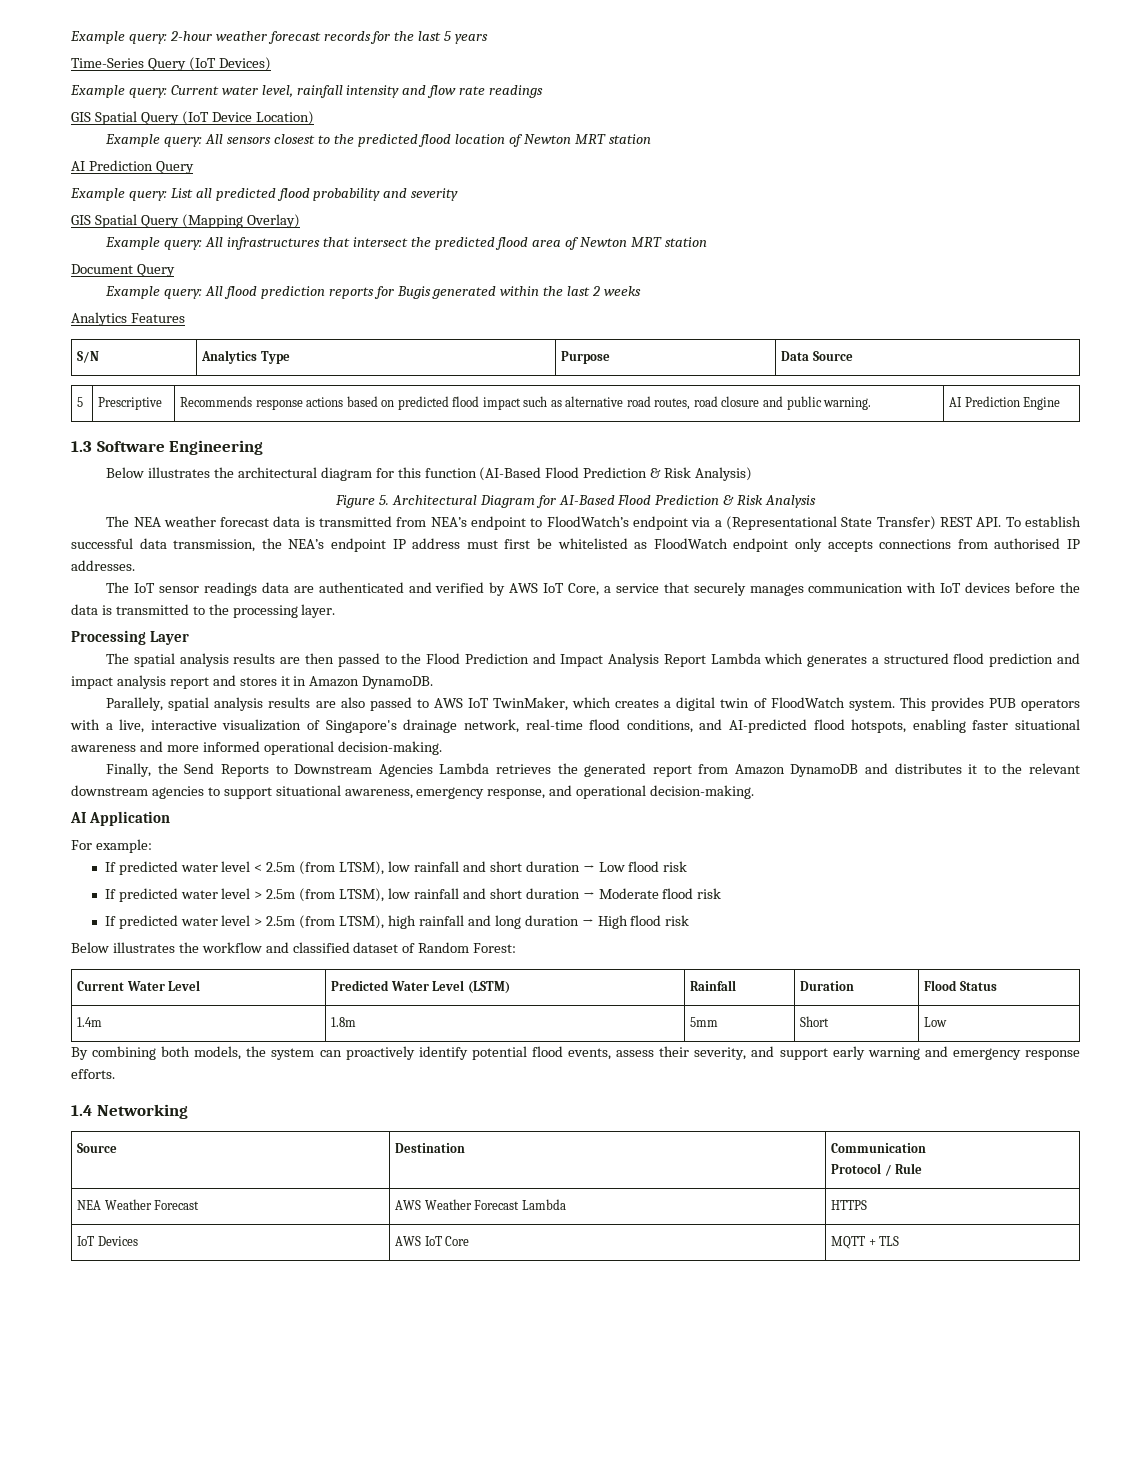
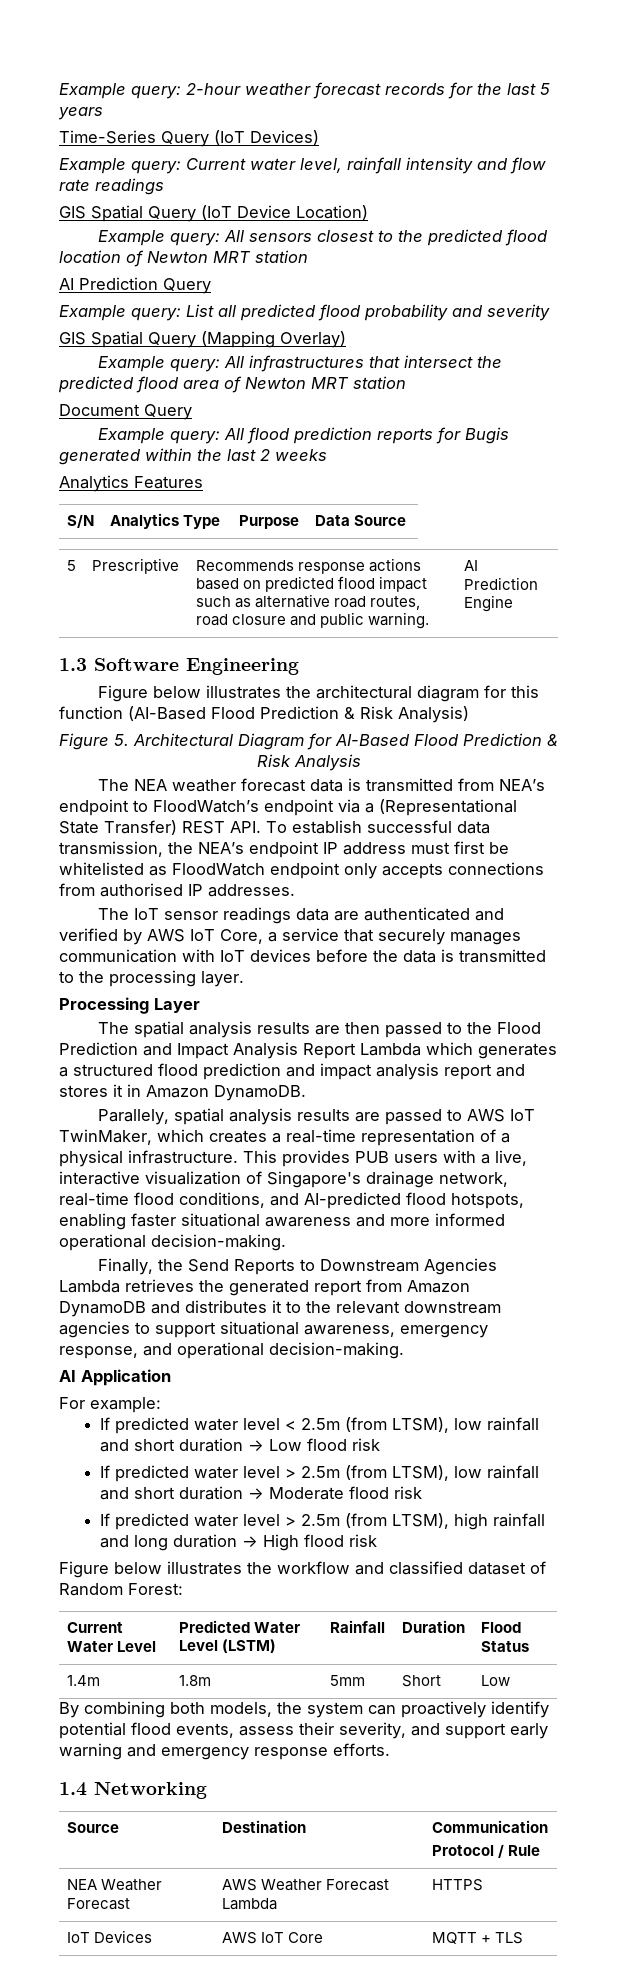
- Below illustrates the architectural diagram for this function (AI-Based Flood Prediction & Risk Analysis)
+ Figure below illustrates the architectural diagram for this function (AI-Based Flood Prediction & Risk Analysis)
- Parallely, spatial analysis results are also passed to AWS IoT TwinMaker, which creates a digital twin of FloodWatch system.
+ Parallely, spatial analysis results are passed to AWS IoT TwinMaker, which creates a real-time representation of a physical infrastructure.
- This provides PUB operators with a live, interactive visualization of Singapore's drainage network, real-time flood conditions, and AI-predicted flood hotspots, enabling faster situational awareness and more informed operational decision-making.
+ This provides PUB users with a live, interactive visualization of Singapore's drainage network, real-time flood conditions, and AI-predicted flood hotspots, enabling faster situational awareness and more informed operational decision-making.
- Below illustrates the workflow and classified dataset of Random Forest:
+ Figure below illustrates the workflow and classified dataset of Random Forest:

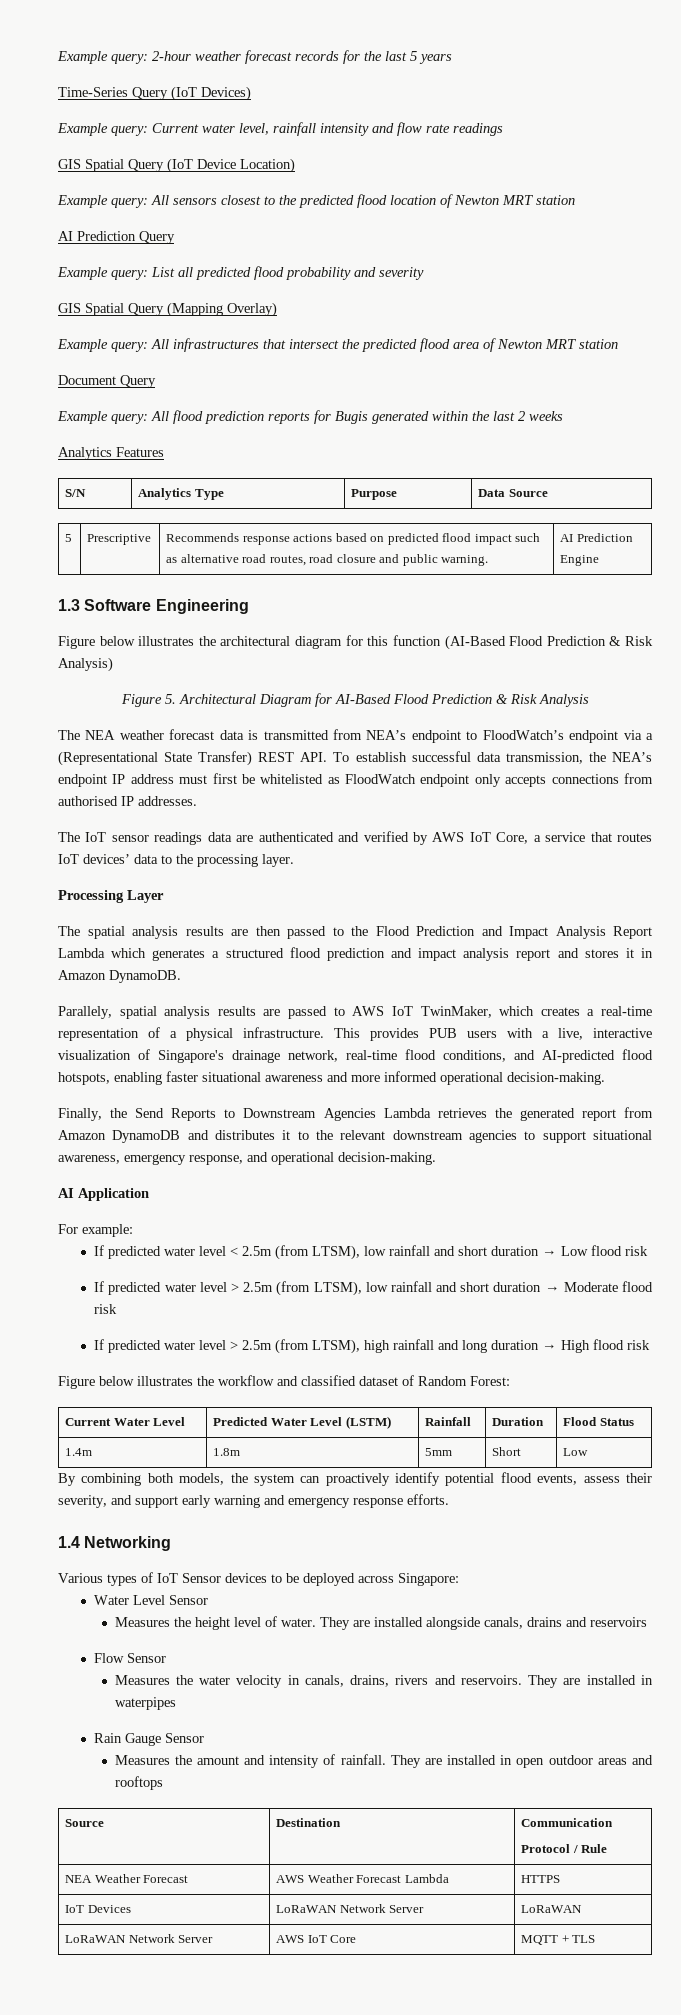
- The IoT sensor readings data are authenticated and verified by AWS IoT Core, a service that securely manages communication with IoT devices before the data is transmitted to the processing layer.
+ The IoT sensor readings data are authenticated and verified by AWS IoT Core, a service that routes IoT devices’ data to the processing layer.
+ Various types of IoT Sensor devices to be deployed across Singapore:
+ Water Level Sensor
+ Measures the height level of water. They are installed alongside canals, drains and reservoirs
+ Flow Sensor
+ Measures the water velocity in canals, drains, rivers and reservoirs. They are installed in waterpipes
+ Rain Gauge Sensor
+ Measures the amount and intensity of rainfall. They are installed in open outdoor areas and rooftops
- IoT Devices | AWS IoT Core | MQTT + TLS
+ IoT Devices | LoRaWAN Network Server | LoRaWAN
+ LoRaWAN Network Server | AWS IoT Core | MQTT + TLS

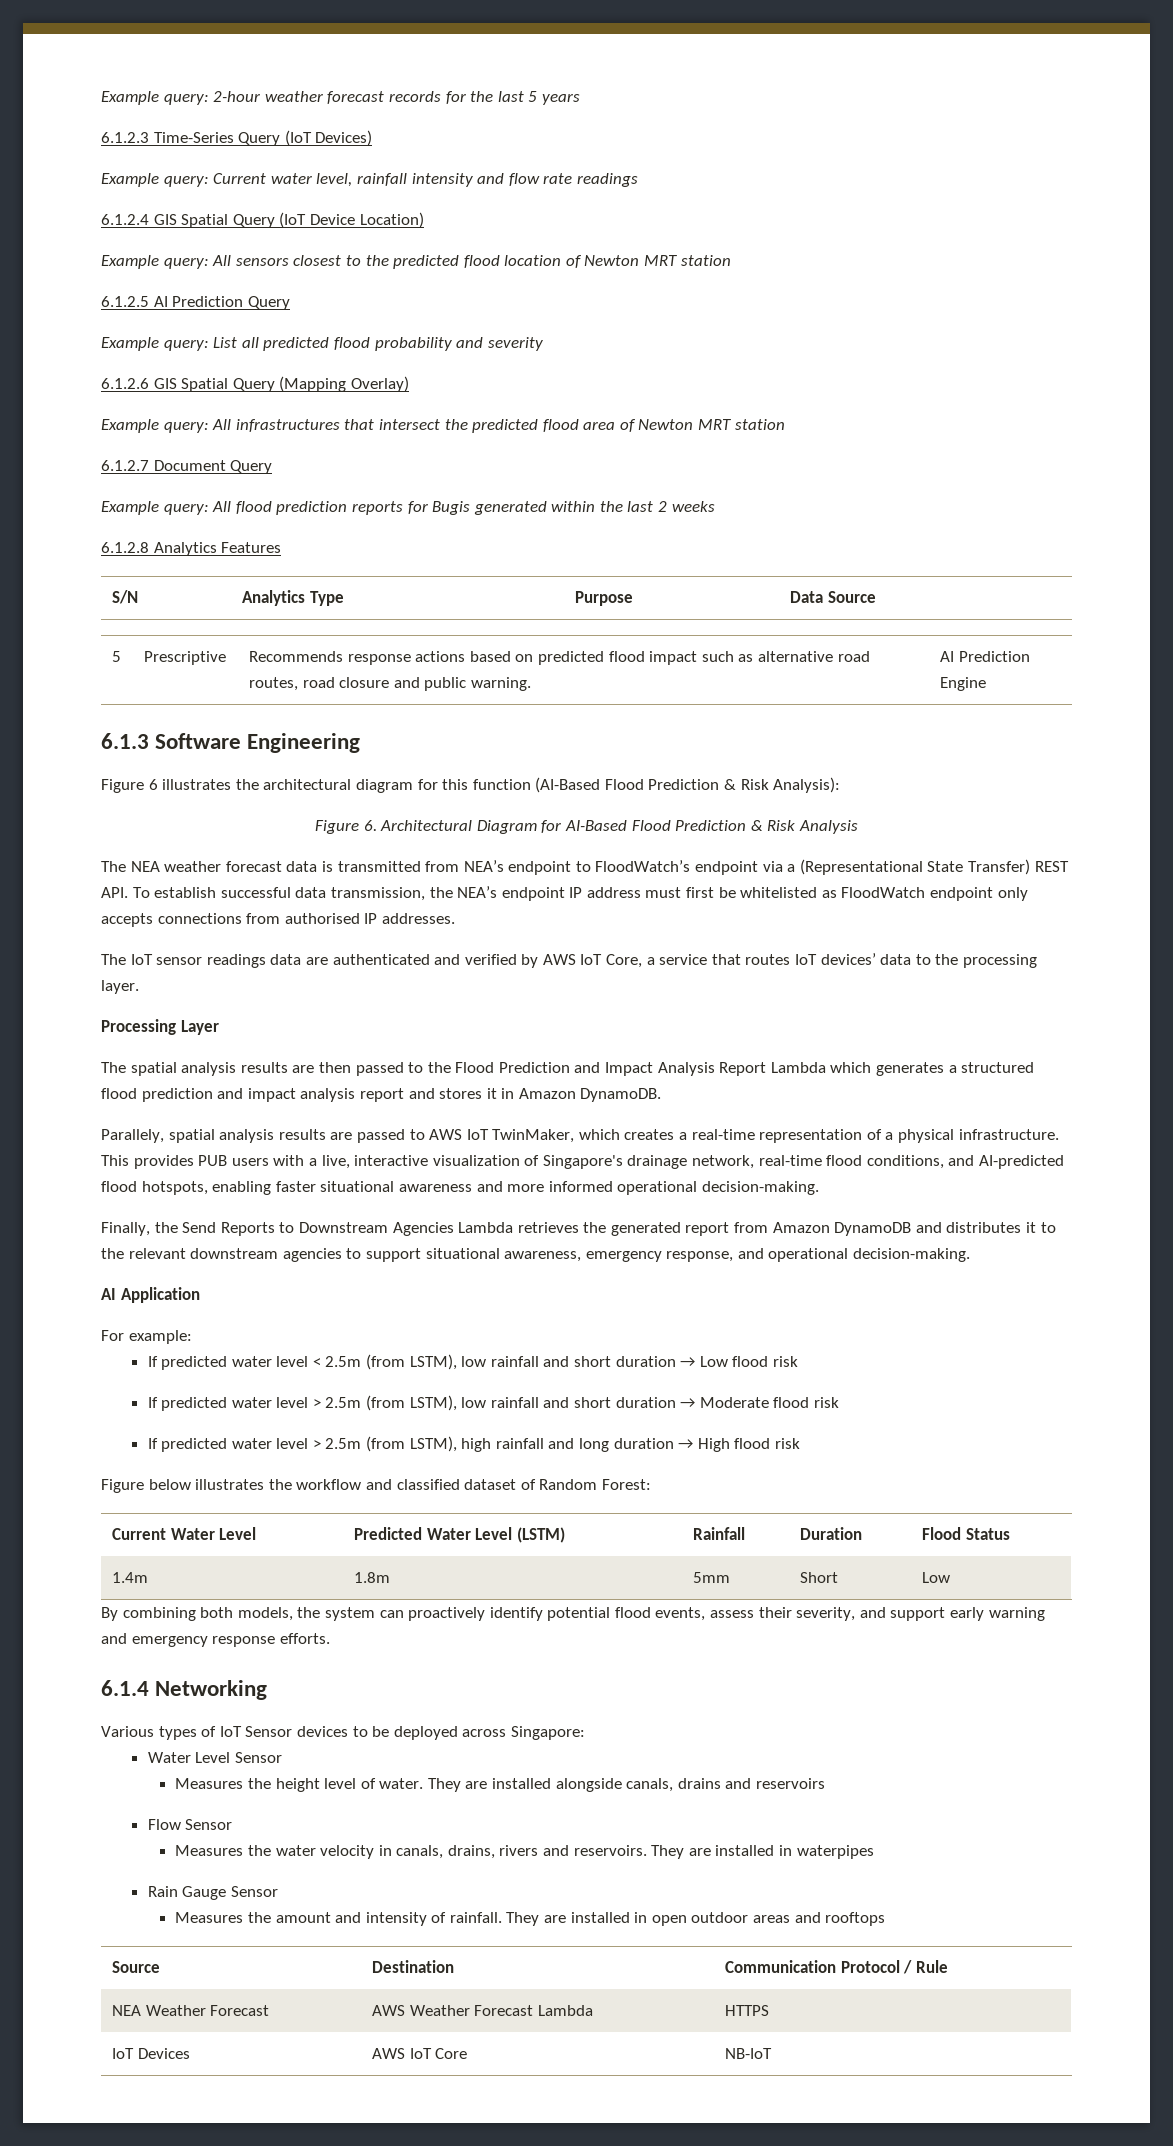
- Time-Series Query (IoT Devices)
+ 6.1.2.3 Time-Series Query (IoT Devices)
- GIS Spatial Query (IoT Device Location)
+ 6.1.2.4 GIS Spatial Query (IoT Device Location)
- AI Prediction Query
+ 6.1.2.5 AI Prediction Query
- GIS Spatial Query (Mapping Overlay)
+ 6.1.2.6 GIS Spatial Query (Mapping Overlay)
- Document Query
+ 6.1.2.7 Document Query
- Analytics Features
+ 6.1.2.8 Analytics Features
- 1.3 Software Engineering
+ 6.1.3 Software Engineering
- Figure below illustrates the architectural diagram for this function (AI-Based Flood Prediction & Risk Analysis)
- Figure 5. Architectural Diagram for AI-Based Flood Prediction & Risk Analysis
+ Figure 6 illustrates the architectural diagram for this function (AI-Based Flood Prediction & Risk Analysis):
+ Figure 6. Architectural Diagram for AI-Based Flood Prediction & Risk Analysis
- If predicted water level < 2.5m (from LTSM), low rainfall and short duration → Low flood risk
+ If predicted water level < 2.5m (from LSTM), low rainfall and short duration → Low flood risk
- If predicted water level > 2.5m (from LTSM), low rainfall and short duration → Moderate flood risk
+ If predicted water level > 2.5m (from LSTM), low rainfall and short duration → Moderate flood risk
- If predicted water level > 2.5m (from LTSM), high rainfall and long duration → High flood risk
+ If predicted water level > 2.5m (from LSTM), high rainfall and long duration → High flood risk
- 1.4 Networking
+ 6.1.4 Networking
- Source | Destination | Communication
- Protocol / Rule
+ Source | Destination | Communication Protocol / Rule
- IoT Devices | LoRaWAN Network Server | LoRaWAN
- LoRaWAN Network Server | AWS IoT Core | MQTT + TLS
+ IoT Devices | AWS IoT Core | NB-IoT

